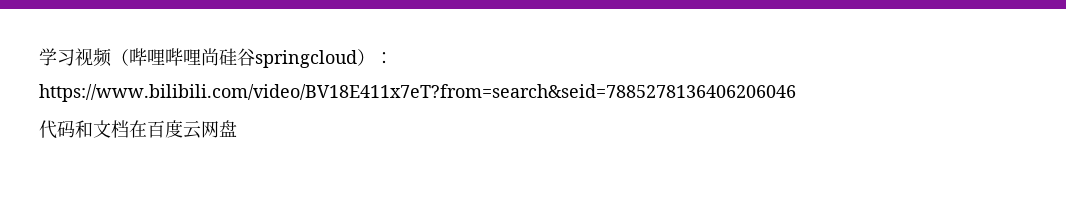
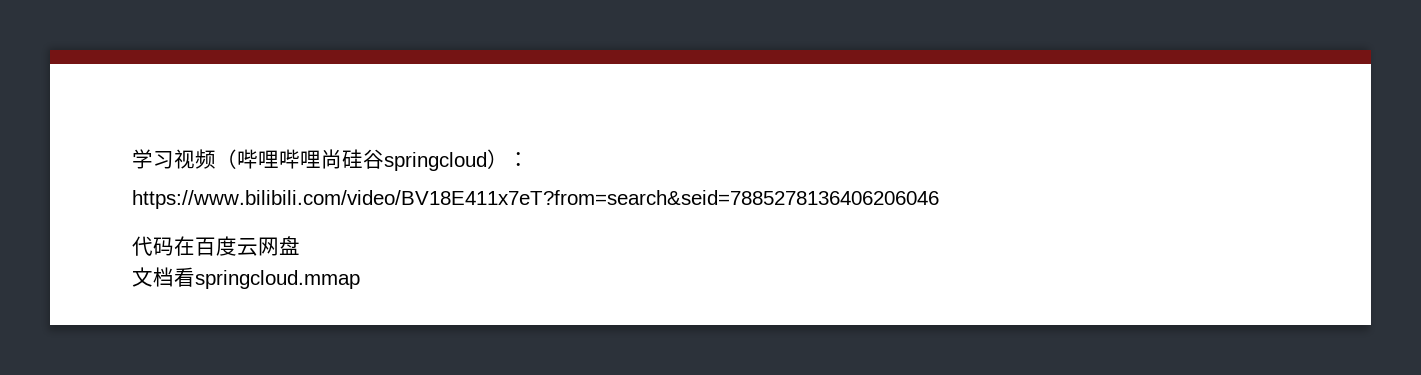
- 代码和文档在百度云网盘
+ 代码在百度云网盘
+ 文档看springcloud.mmap

